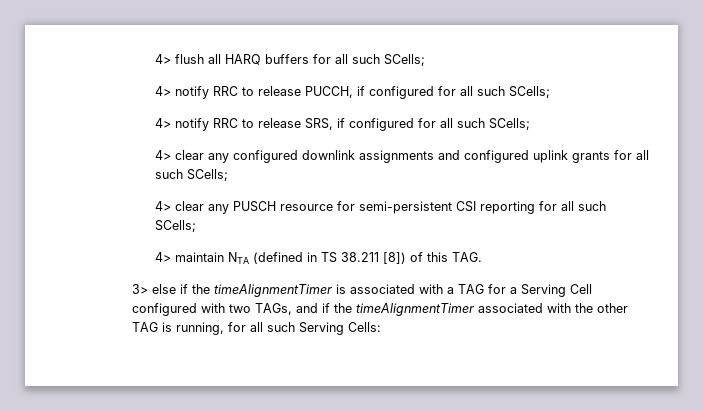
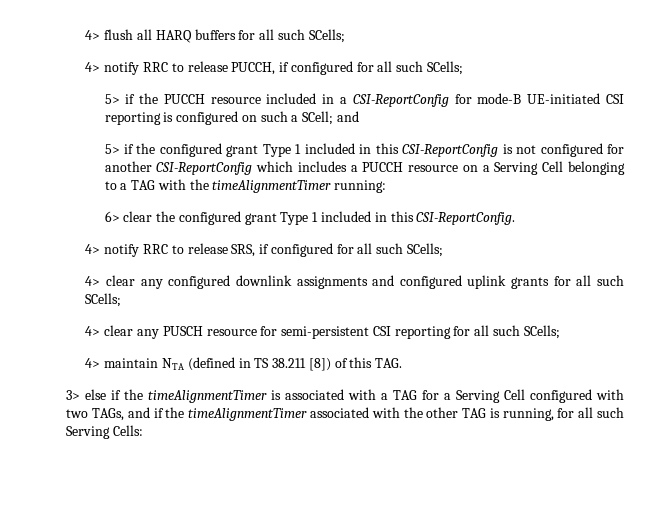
+ 5> if the PUCCH resource included in a CSI-ReportConfig for mode-B UE-initiated CSI reporting is configured on such a SCell; and
+ 5> if the configured grant Type 1 included in this CSI-ReportConfig is not configured for another CSI-ReportConfig which includes a PUCCH resource on a Serving Cell belonging to a TAG with the timeAlignmentTimer running:
+ 6> clear the configured grant Type 1 included in this CSI-ReportConfig.

